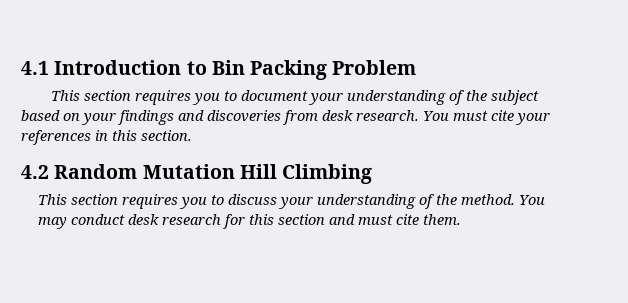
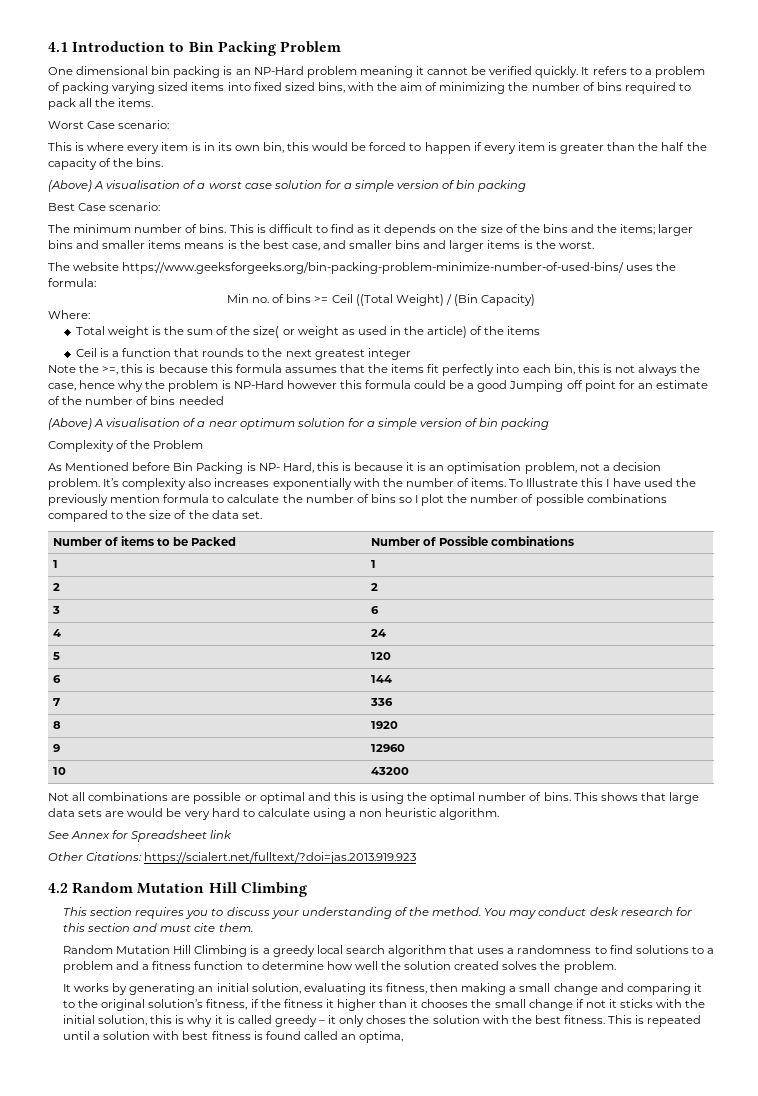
- This section requires you to document your understanding of the subject based on your findings and discoveries from desk research. You must cite your references in this section.
+ One dimensional bin packing is an NP-Hard problem meaning it cannot be verified quickly. It refers to a problem of packing varying sized items into fixed sized bins, with the aim of minimizing the number of bins required to pack all the items.
+ Worst Case scenario:
+ This is where every item is in its own bin, this would be forced to happen if every item is greater than the half the capacity of the bins.
+ (Above) A visualisation of a worst case solution for a simple version of bin packing
+ Best Case scenario:
+ The minimum number of bins. This is difficult to find as it depends on the size of the bins and the items; larger bins and smaller items means is the best case, and smaller bins and larger items is the worst.
+ The website https://www.geeksforgeeks.org/bin-packing-problem-minimize-number-of-used-bins/ uses the formula:
+ Min no. of bins >= Ceil ((Total Weight) / (Bin Capacity)
+ Where:
+ Total weight is the sum of the size( or weight as used in the article) of the items
+ Ceil is a function that rounds to the next greatest integer
+ Note the >=, this is because this formula assumes that the items fit perfectly into each bin, this is not always the case, hence why the problem is NP-Hard however this formula could be a good Jumping off point for an estimate of the number of bins needed
+ (Above) A visualisation of a near optimum solution for a simple version of bin packing
+ Complexity of the Problem
+ As Mentioned before Bin Packing is NP- Hard, this is because it is an optimisation problem, not a decision problem. It’s complexity also increases exponentially with the number of items. To Illustrate this I have used the previously mention formula to calculate the number of bins so I plot the number of possible combinations compared to the size of the data set.
+ Number of items to be Packed | Number of Possible combinations
+ 1 | 1
+ 2 | 2
+ 3 | 6
+ 4 | 24
+ 5 | 120
+ 6 | 144
+ 7 | 336
+ 8 | 1920
+ 9 | 12960
+ 10 | 43200
+ Not all combinations are possible or optimal and this is using the optimal number of bins. This shows that large data sets are would be very hard to calculate using a non heuristic algorithm.
+ See Annex for Spreadsheet link
+ Other Citations: https://scialert.net/fulltext/?doi=jas.2013.919.923
+ Random Mutation Hill Climbing is a greedy local search algorithm that uses a randomness to find solutions to a problem and a fitness function to determine how well the solution created solves the problem.
+ It works by generating an initial solution, evaluating its fitness, then making a small change and comparing it to the original solution’s fitness, if the fitness it higher than it chooses the small change if not it sticks with the initial solution, this is why it is called greedy – it only choses the solution with the best fitness. This is repeated until a solution with best fitness is found called an optima,

